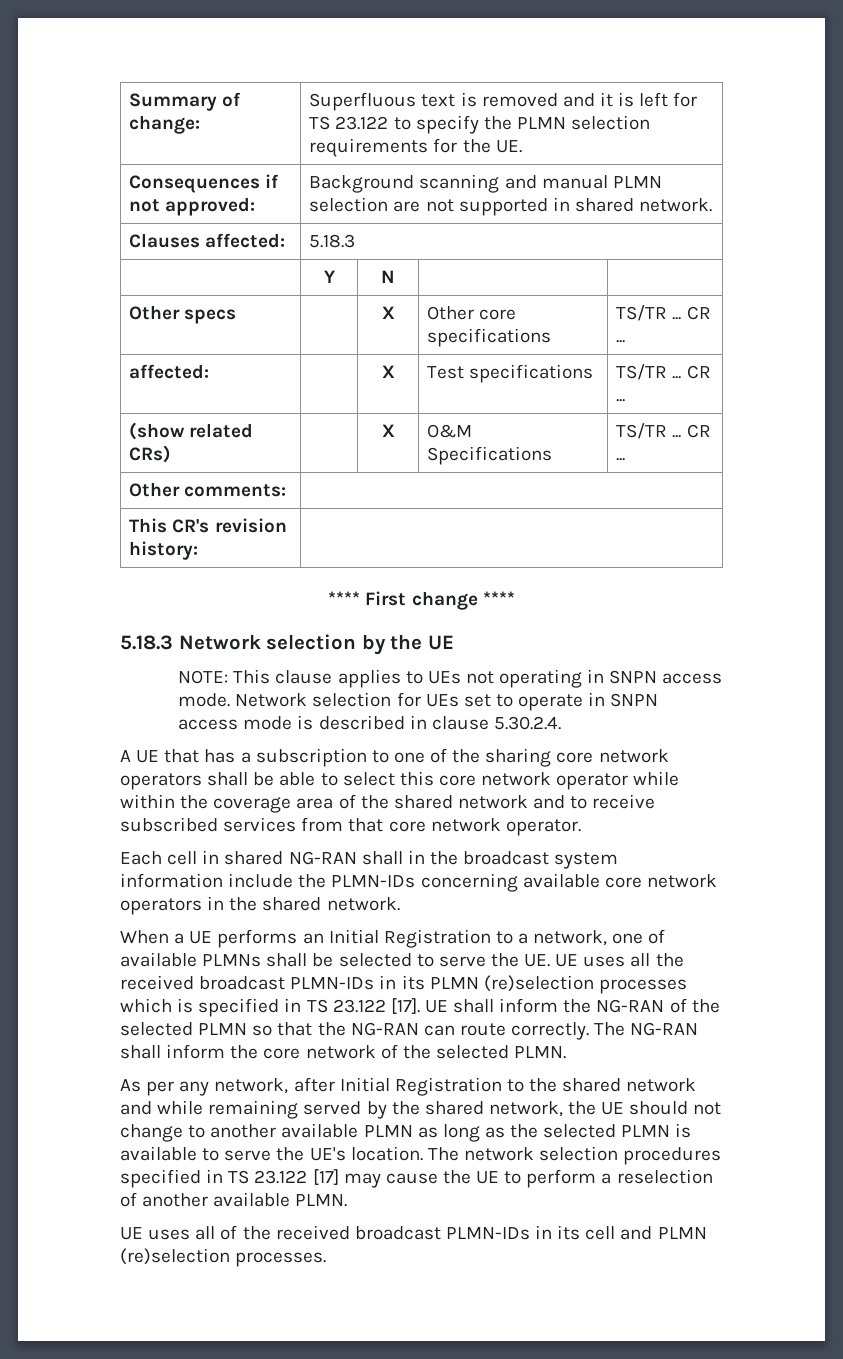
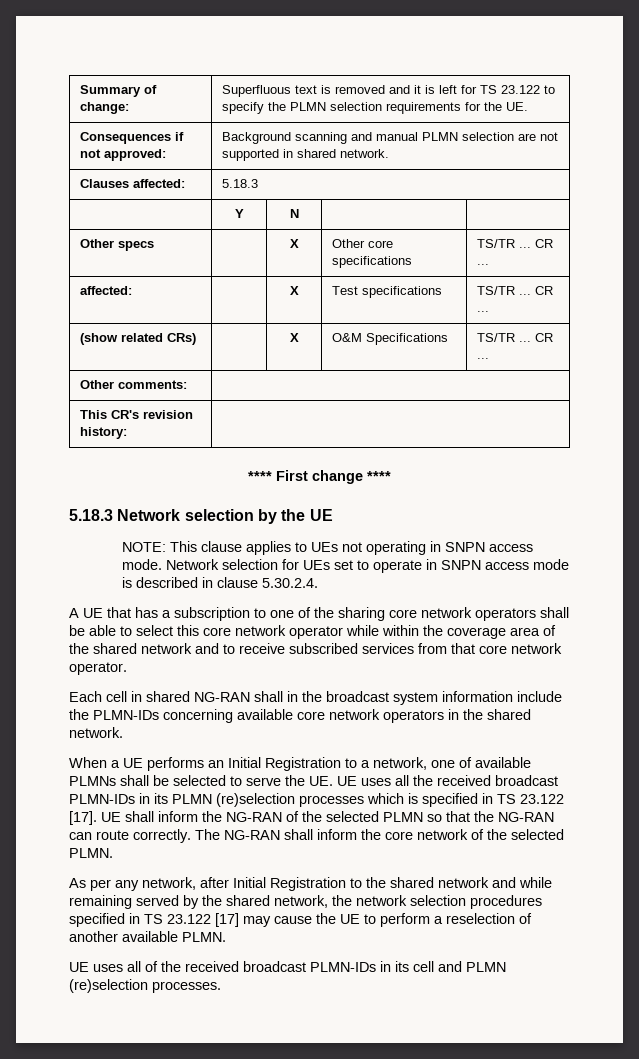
- As per any network, after Initial Registration to the shared network and while remaining served by the shared network, the UE should not change to another available PLMN as long as the selected PLMN is available to serve the UE's location. The network selection procedures specified in TS 23.122 [17] may cause the UE to perform a reselection of another available PLMN.
+ As per any network, after Initial Registration to the shared network and while remaining served by the shared network, the network selection procedures specified in TS 23.122 [17] may cause the UE to perform a reselection of another available PLMN.

